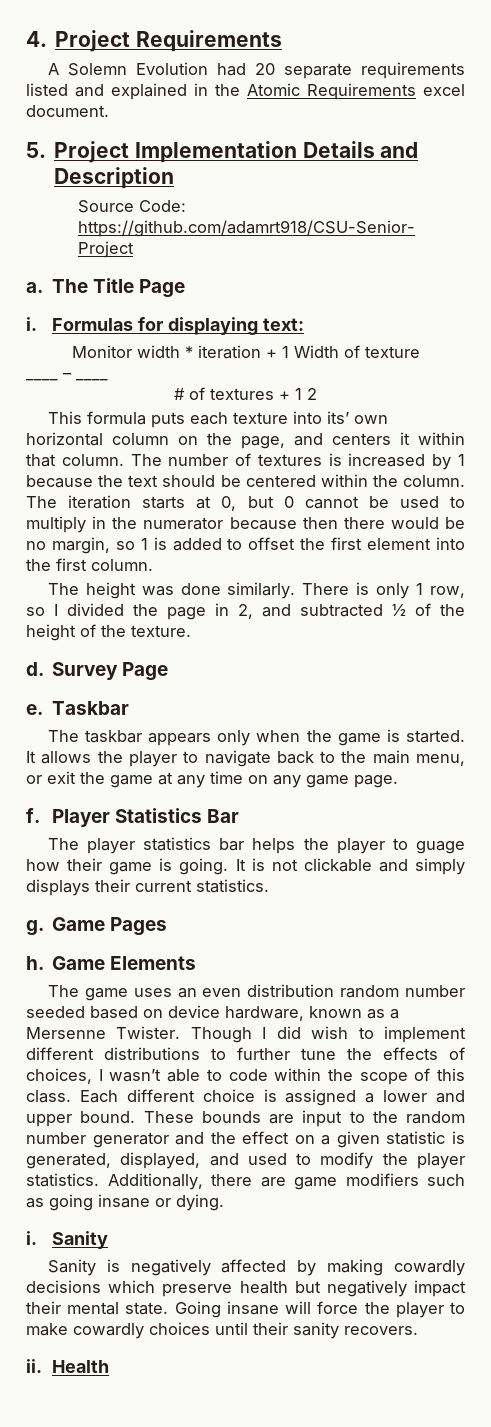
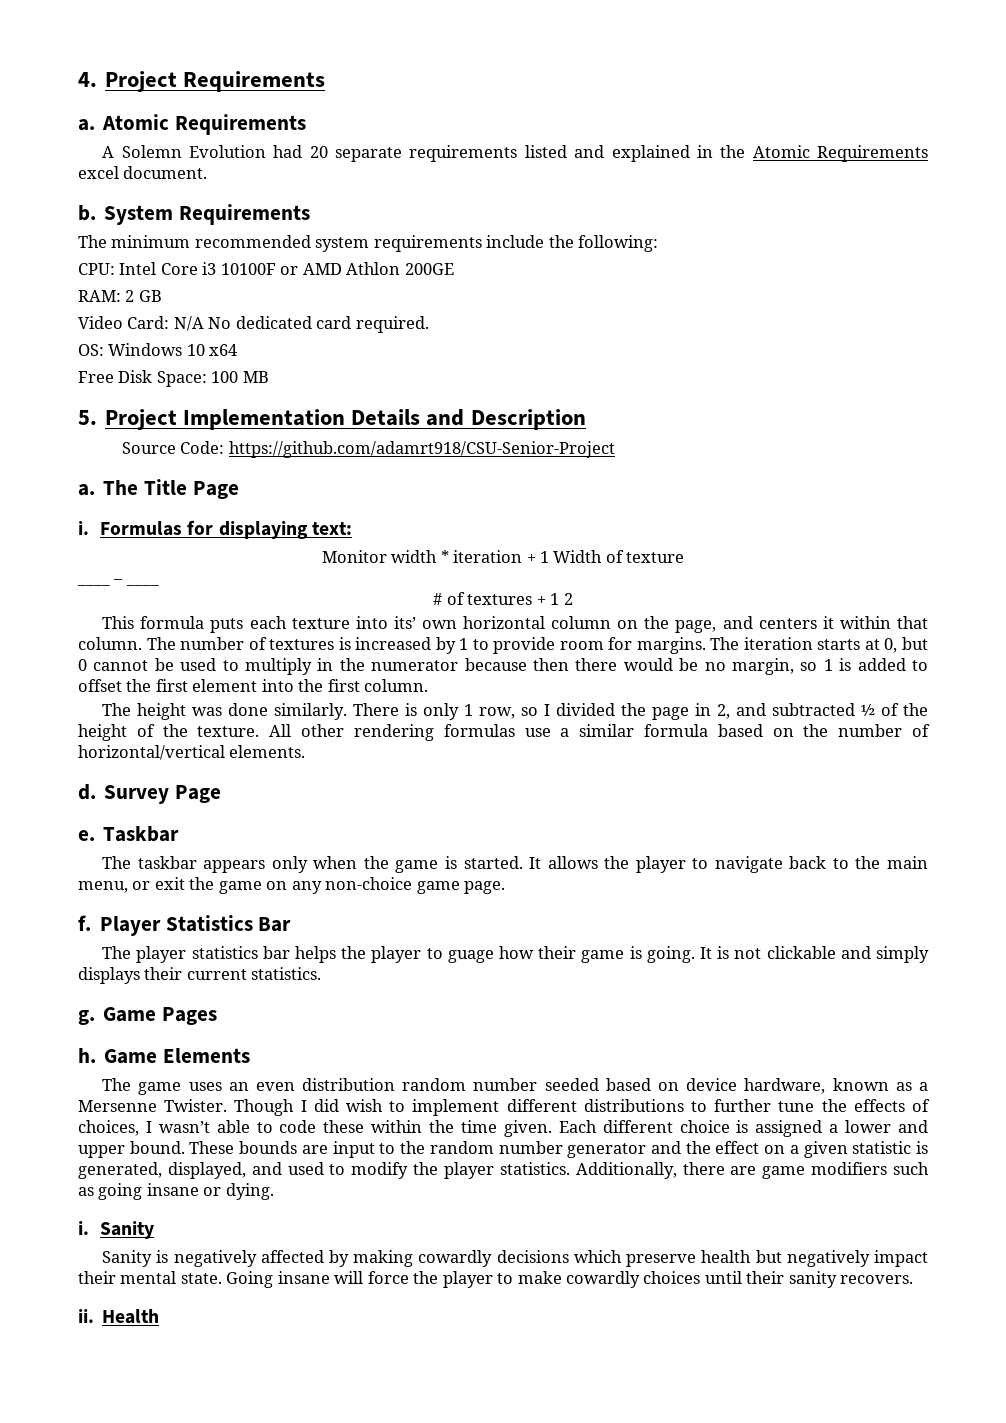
+ a. Atomic Requirements
+ b. System Requirements
+ The minimum recommended system requirements include the following:
+ CPU: Intel Core i3 10100F or AMD Athlon 200GE
+ RAM: 2 GB
+ Video Card: N/A No dedicated card required.
+ OS: Windows 10 x64
+ Free Disk Space: 100 MB
- The number of textures is increased by 1 because the text should be centered within the column.
+ The number of textures is increased by 1 to provide room for margins.
+ All other rendering formulas use a similar formula based on the number of horizontal/vertical elements.
- It allows the player to navigate back to the main menu, or exit the game at any time on any game page.
+ It allows the player to navigate back to the main menu, or exit the game on any non-choice game page.
- Though I did wish to implement different distributions to further tune the effects of choices, I wasn’t able to code within the scope of this class.
+ Though I did wish to implement different distributions to further tune the effects of choices, I wasn’t able to code these within the time given.

